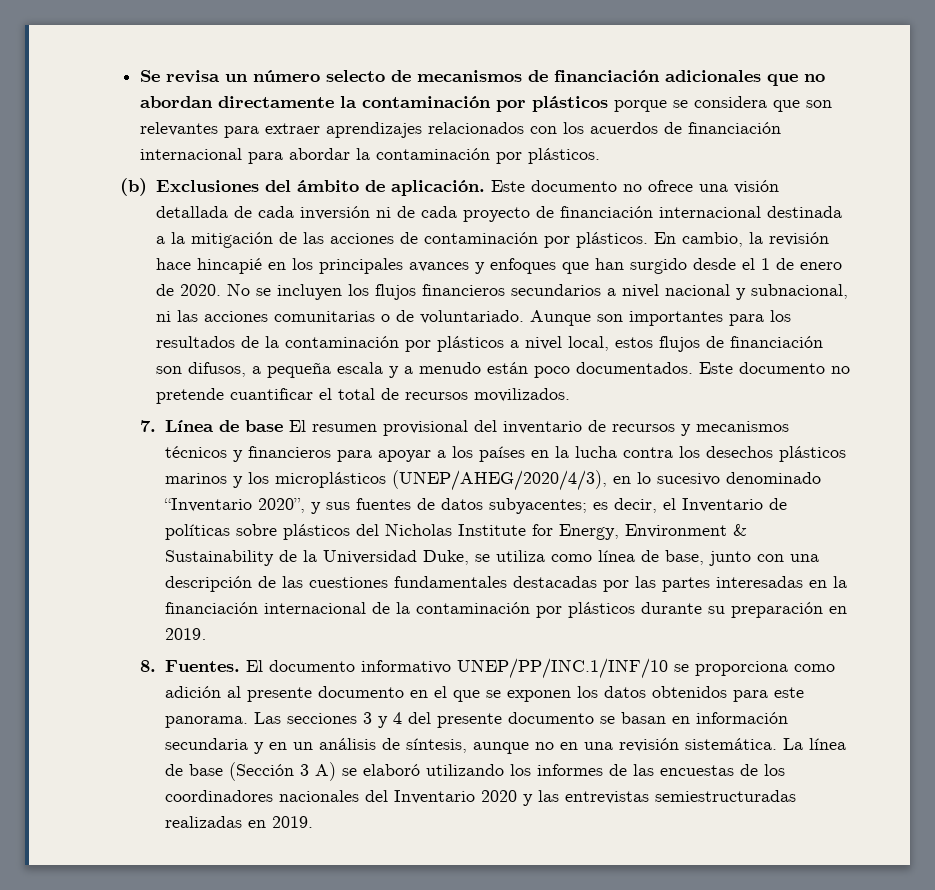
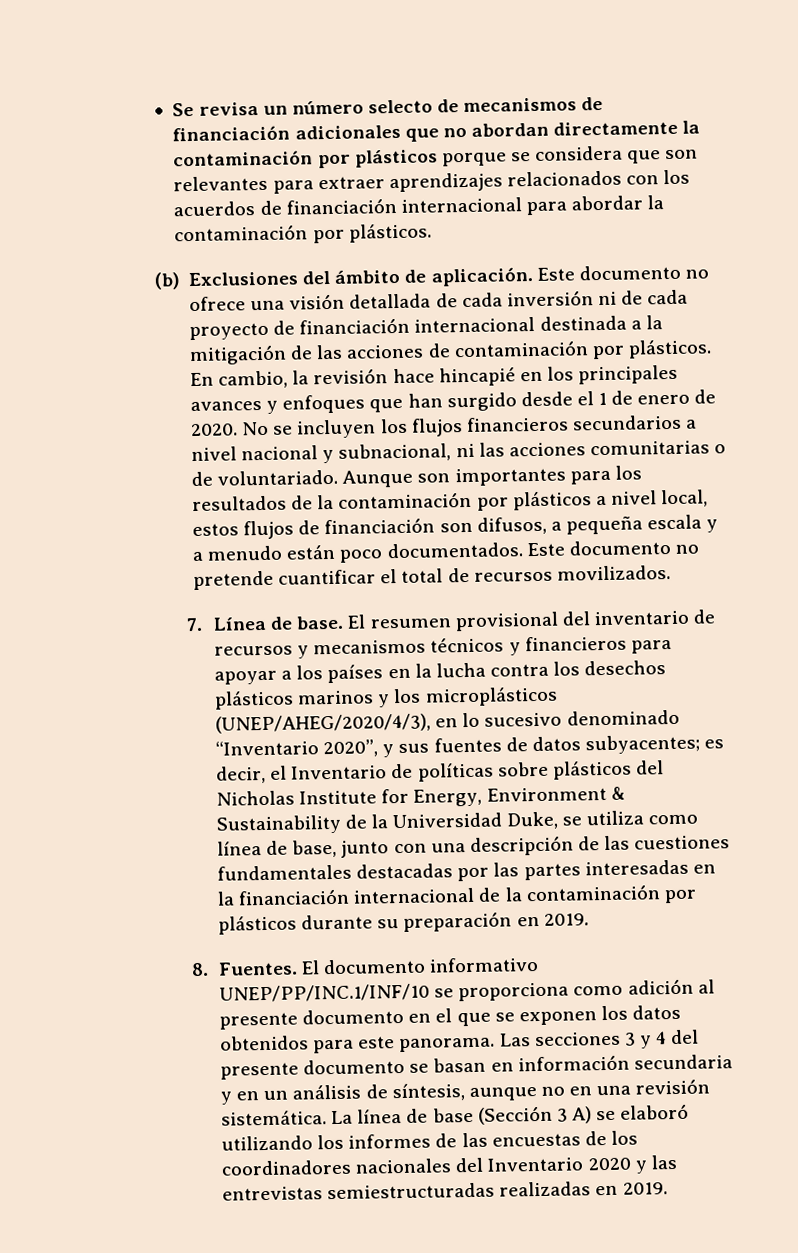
- 7. Línea de base El resumen provisional del inventario de recursos y mecanismos técnicos y financieros para apoyar a los países en la lucha contra los desechos plásticos marinos y los microplásticos (UNEP/AHEG/2020/4/3), en lo sucesivo denominado “Inventario 2020”, y sus fuentes de datos subyacentes;
+ 7. Línea de base. El resumen provisional del inventario de recursos y mecanismos técnicos y financieros para apoyar a los países en la lucha contra los desechos plásticos marinos y los microplásticos (UNEP/AHEG/2020/4/3), en lo sucesivo denominado “Inventario 2020”, y sus fuentes de datos subyacentes;

